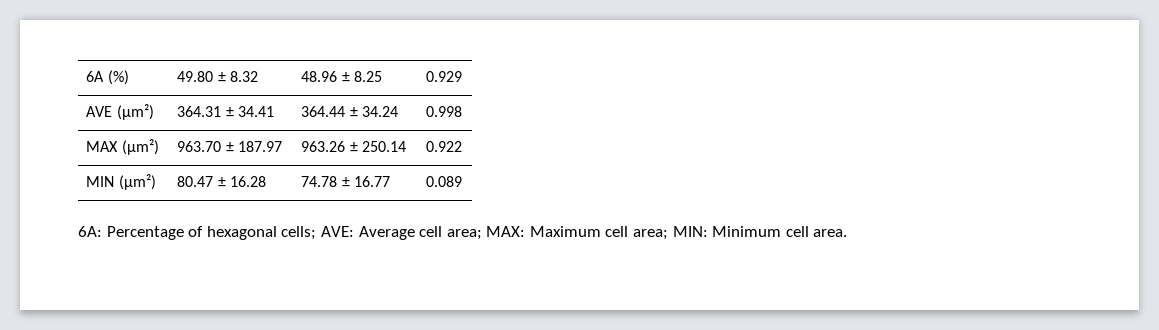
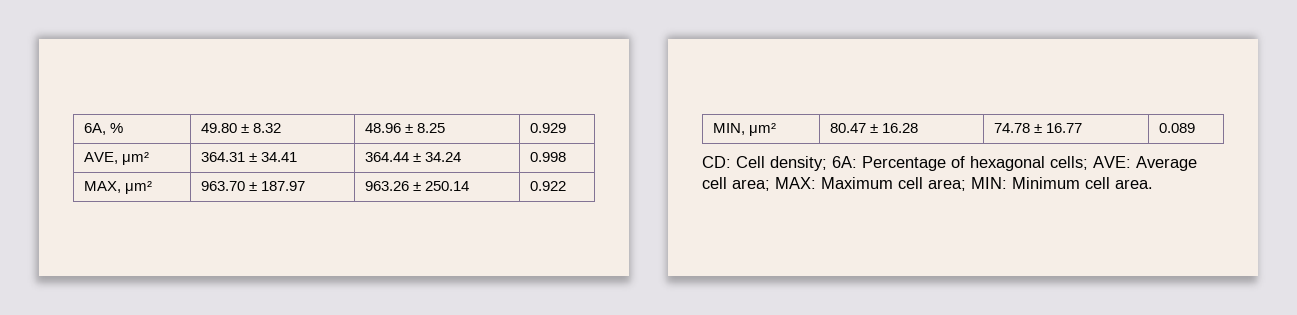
- 6A (%) | 49.80 ± 8.32 | 48.96 ± 8.25 | 0.929
+ 6A, % | 49.80 ± 8.32 | 48.96 ± 8.25 | 0.929
- AVE (μm²) | 364.31 ± 34.41 | 364.44 ± 34.24 | 0.998
+ AVE, μm² | 364.31 ± 34.41 | 364.44 ± 34.24 | 0.998
- MAX (μm²) | 963.70 ± 187.97 | 963.26 ± 250.14 | 0.922
+ MAX, μm² | 963.70 ± 187.97 | 963.26 ± 250.14 | 0.922
- MIN (μm²) | 80.47 ± 16.28 | 74.78 ± 16.77 | 0.089
+ MIN, μm² | 80.47 ± 16.28 | 74.78 ± 16.77 | 0.089
- 6A: Percentage of hexagonal cells; AVE: Average cell area; MAX: Maximum cell area; MIN: Minimum cell area.
+ CD: Cell density; 6A: Percentage of hexagonal cells; AVE: Average cell area; MAX: Maximum cell area; MIN: Minimum cell area.

